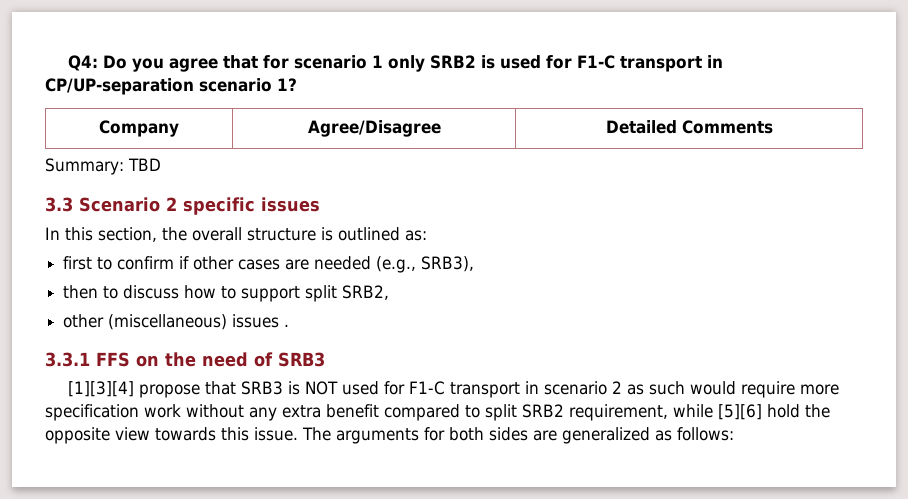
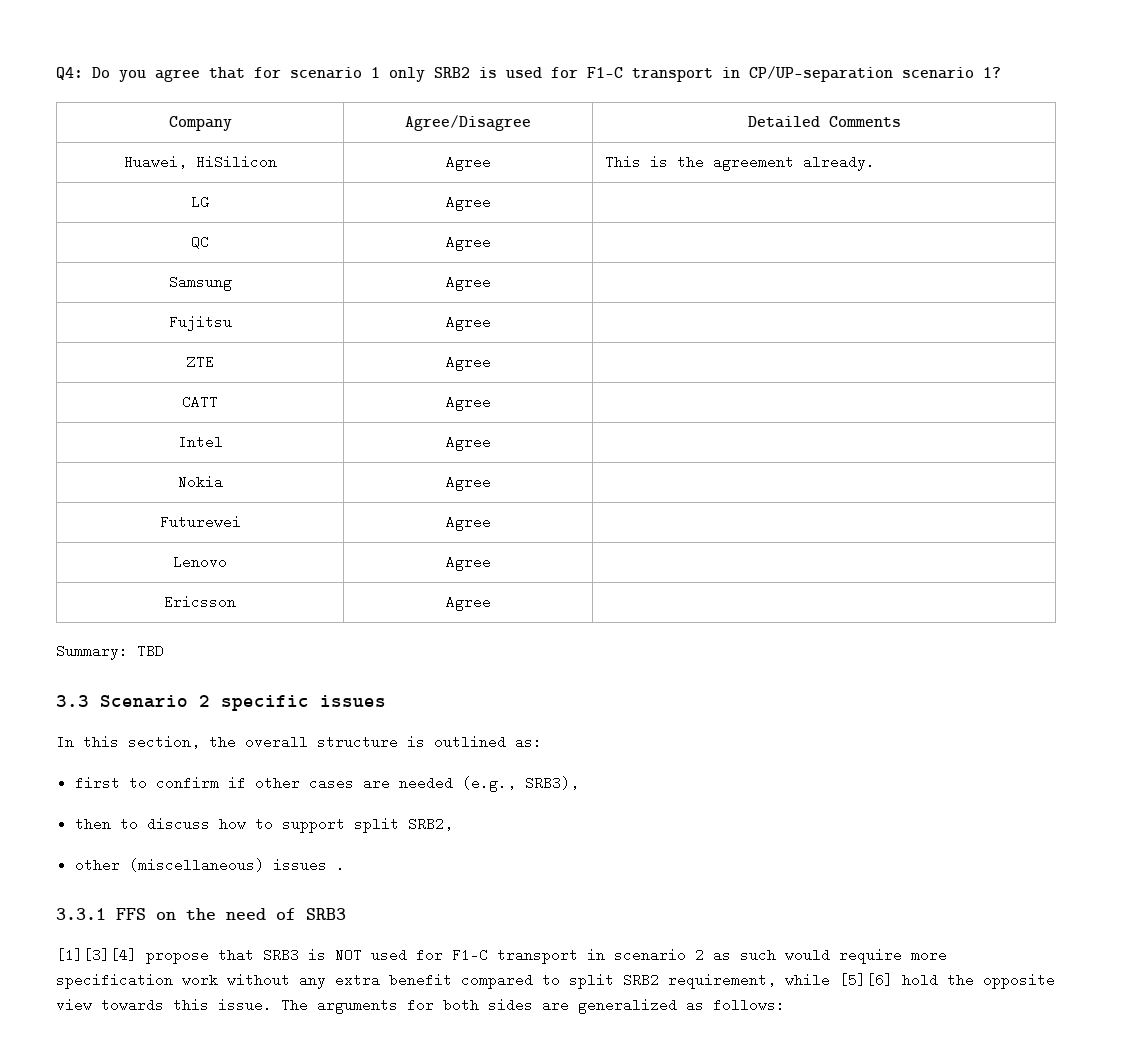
+ Huawei, HiSilicon | Agree | This is the agreement already.
+ LG | Agree |
+ QC | Agree |
+ Samsung | Agree |
+ Fujitsu | Agree |
+ ZTE | Agree |
+ CATT | Agree |
+ Intel | Agree |
+ Nokia | Agree |
+ Futurewei | Agree |
+ Lenovo | Agree |
+ Ericsson | Agree |

